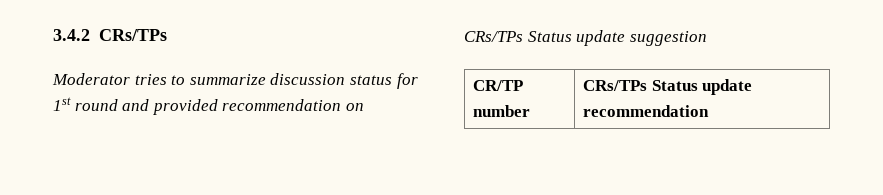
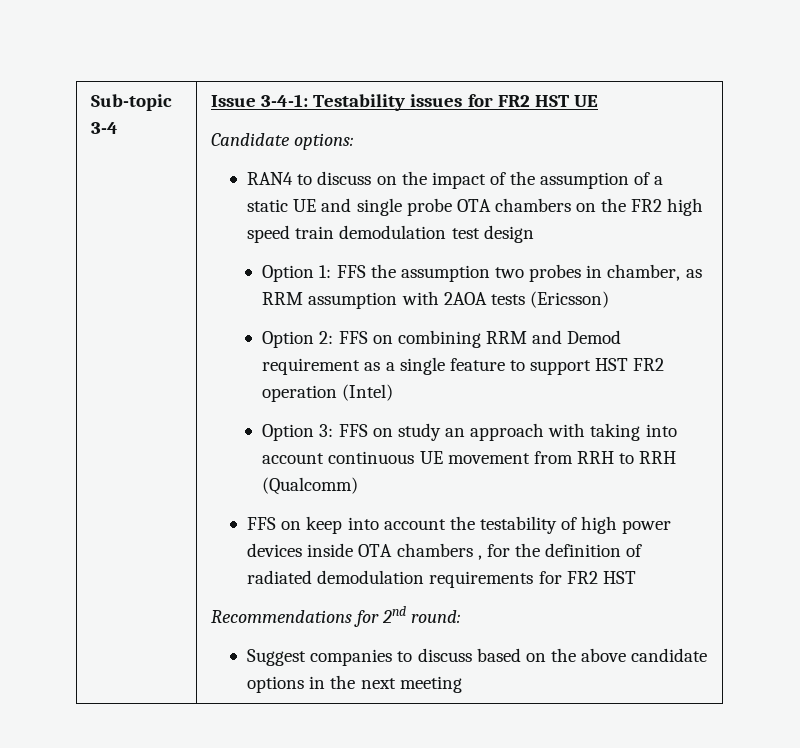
- 3.4.2 CRs/TPs
- Moderator tries to summarize discussion status for 1st round and provided recommendation on CRs/TPs Status update suggestion
- CR/TP number | CRs/TPs Status update recommendation
+ Sub-topic 3-4 | Issue 3-4-1: Testability issues for FR2 HST UE
+ Candidate options:
+ RAN4 to discuss on the impact of the assumption of a static UE and single probe OTA chambers on the FR2 high speed train demodulation test design
+ Option 1: FFS the assumption two probes in chamber, as RRM assumption with 2AOA tests (Ericsson)
+ Option 2: FFS on combining RRM and Demod requirement as a single feature to support HST FR2 operation (Intel)
+ Option 3: FFS on study an approach with taking into account continuous UE movement from RRH to RRH (Qualcomm)
+ FFS on keep into account the testability of high power devices inside OTA chambers , for the definition of radiated demodulation requirements for FR2 HST
+ Recommendations for 2nd round:
+ Suggest companies to discuss based on the above candidate options in the next meeting

